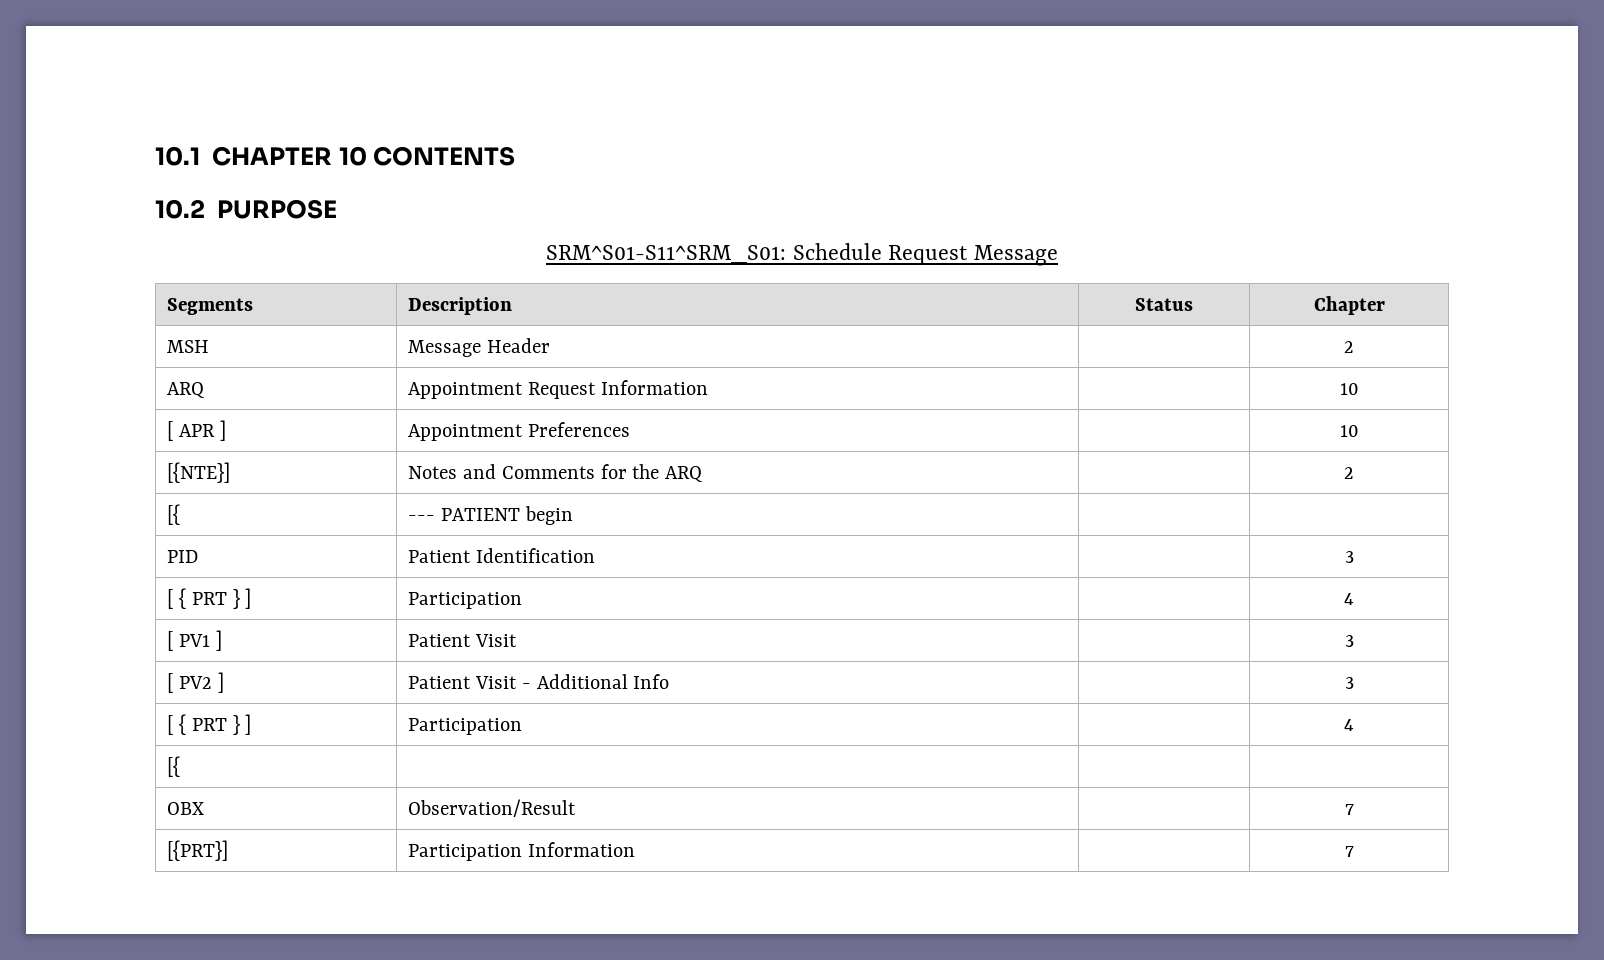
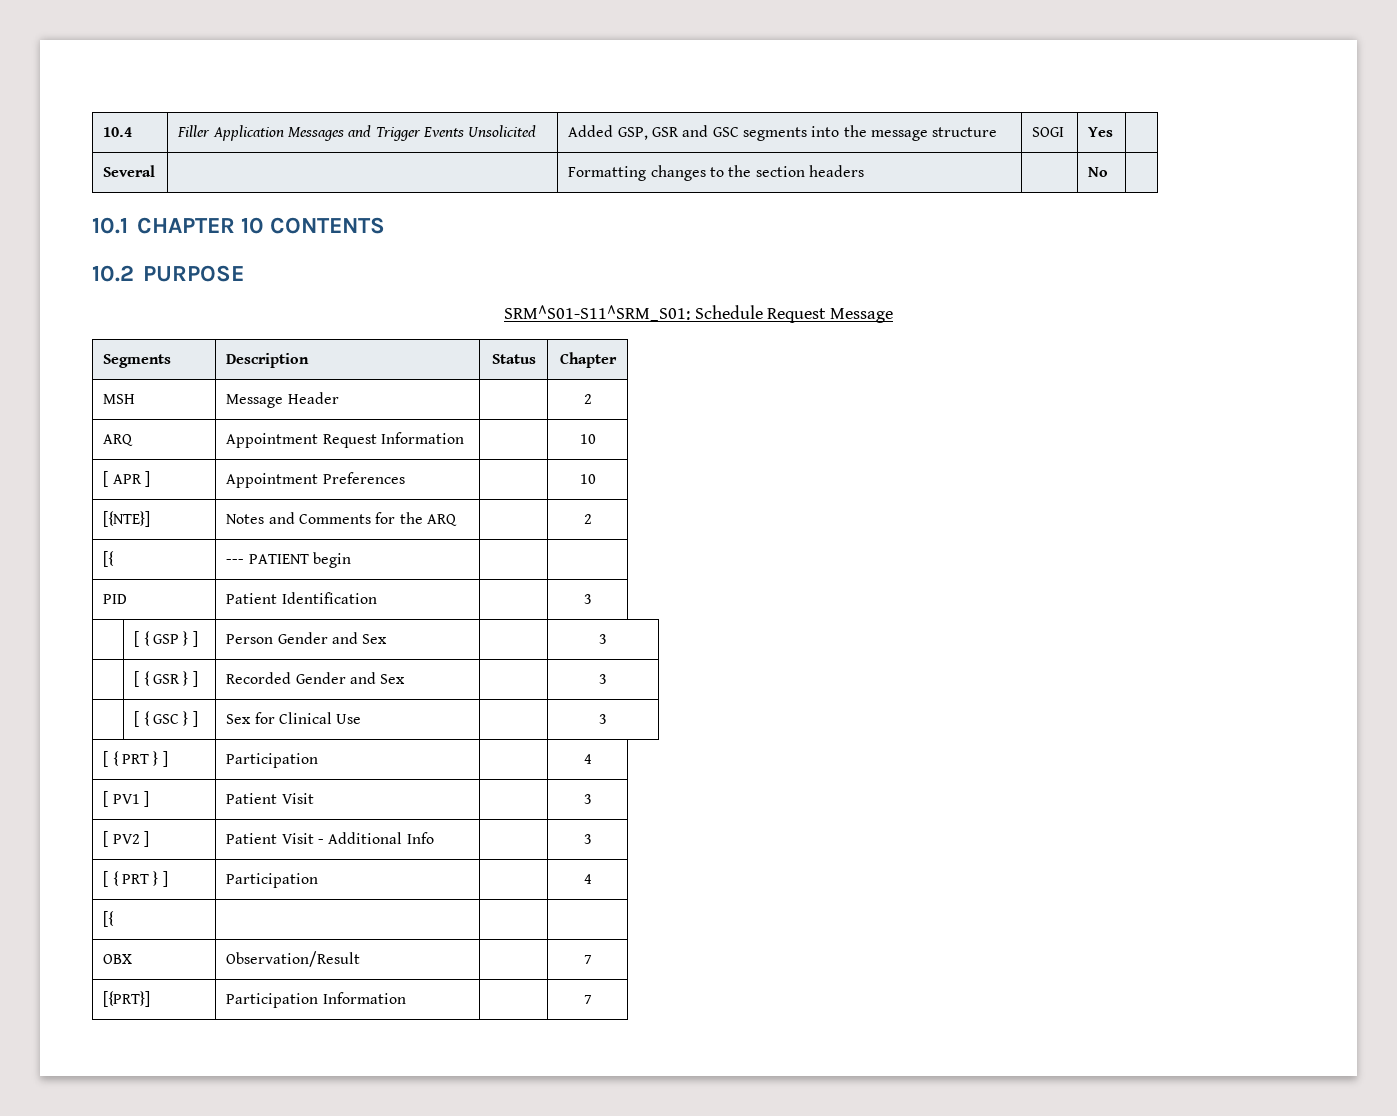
+ 10.4 | Filler Application Messages and Trigger Events Unsolicited | Added GSP, GSR and GSC segments into the message structure | SOGI | Yes |
+ Several | | Formatting changes to the section headers | | No |
+ | [ { GSP } ] | Person Gender and Sex | | 3
+ | [ { GSR } ] | Recorded Gender and Sex | | 3
+ | [ { GSC } ] | Sex for Clinical Use | | 3

